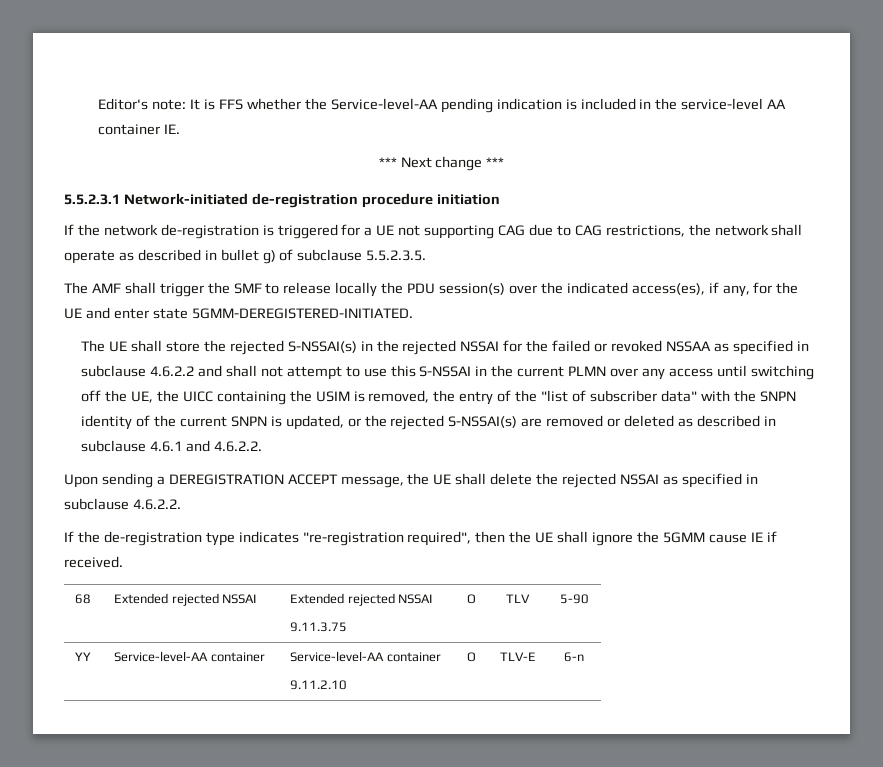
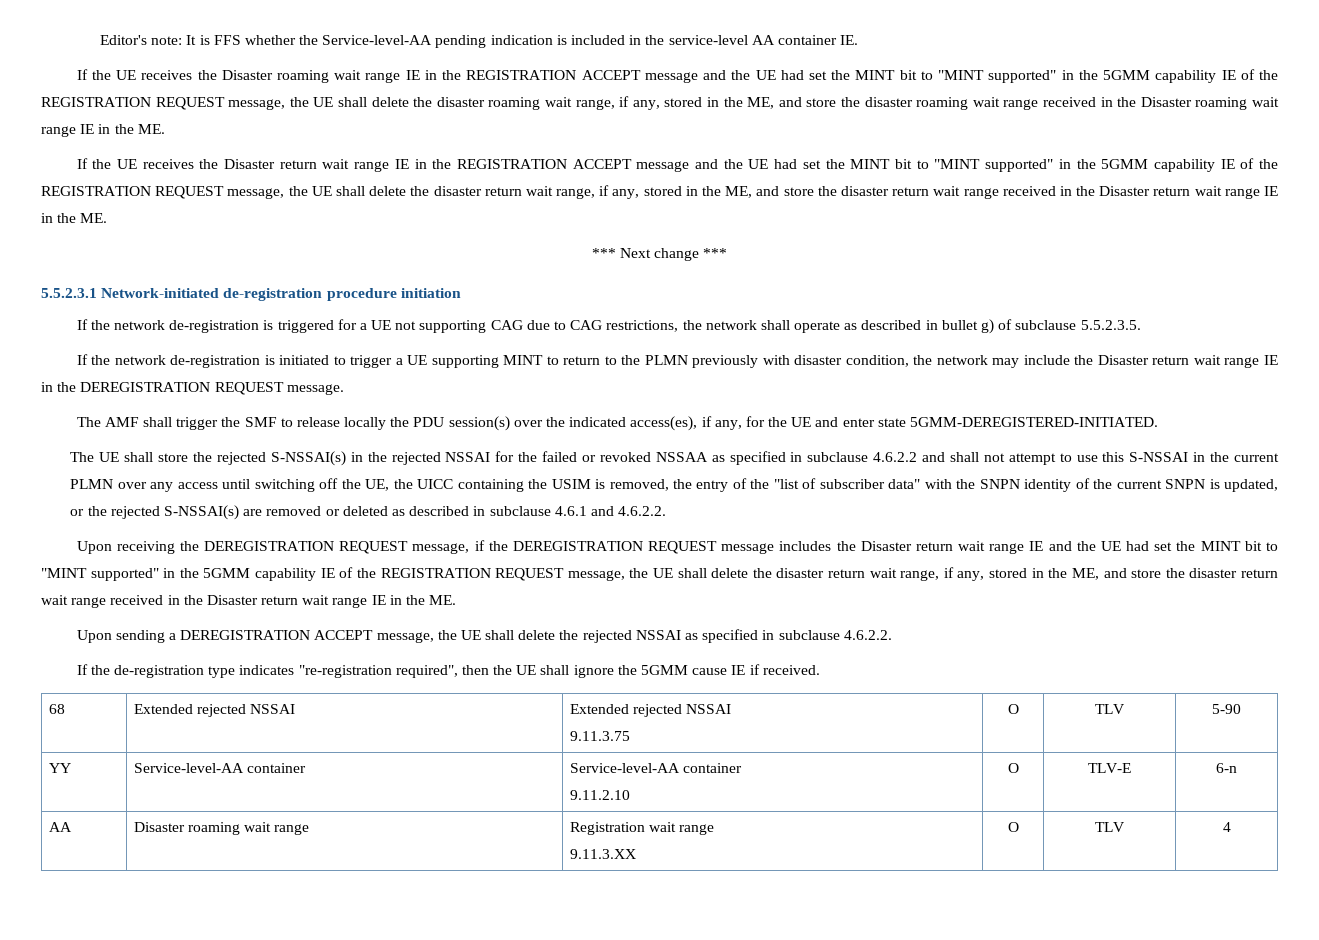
+ If the UE receives the Disaster roaming wait range IE in the REGISTRATION ACCEPT message and the UE had set the MINT bit to "MINT supported" in the 5GMM capability IE of the REGISTRATION REQUEST message, the UE shall delete the disaster roaming wait range, if any, stored in the ME, and store the disaster roaming wait range received in the Disaster roaming wait range IE in the ME.
+ If the UE receives the Disaster return wait range IE in the REGISTRATION ACCEPT message and the UE had set the MINT bit to "MINT supported" in the 5GMM capability IE of the REGISTRATION REQUEST message, the UE shall delete the disaster return wait range, if any, stored in the ME, and store the disaster return wait range received in the Disaster return wait range IE in the ME.
+ If the network de-registration is initiated to trigger a UE supporting MINT to return to the PLMN previously with disaster condition, the network may include the Disaster return wait range IE in the DEREGISTRATION REQUEST message.
+ Upon receiving the DEREGISTRATION REQUEST message, if the DEREGISTRATION REQUEST message includes the Disaster return wait range IE and the UE had set the MINT bit to "MINT supported" in the 5GMM capability IE of the REGISTRATION REQUEST message, the UE shall delete the disaster return wait range, if any, stored in the ME, and store the disaster return wait range received in the Disaster return wait range IE in the ME.
+ AA | Disaster roaming wait range | Registration wait range
+ 9.11.3.XX | O | TLV | 4

